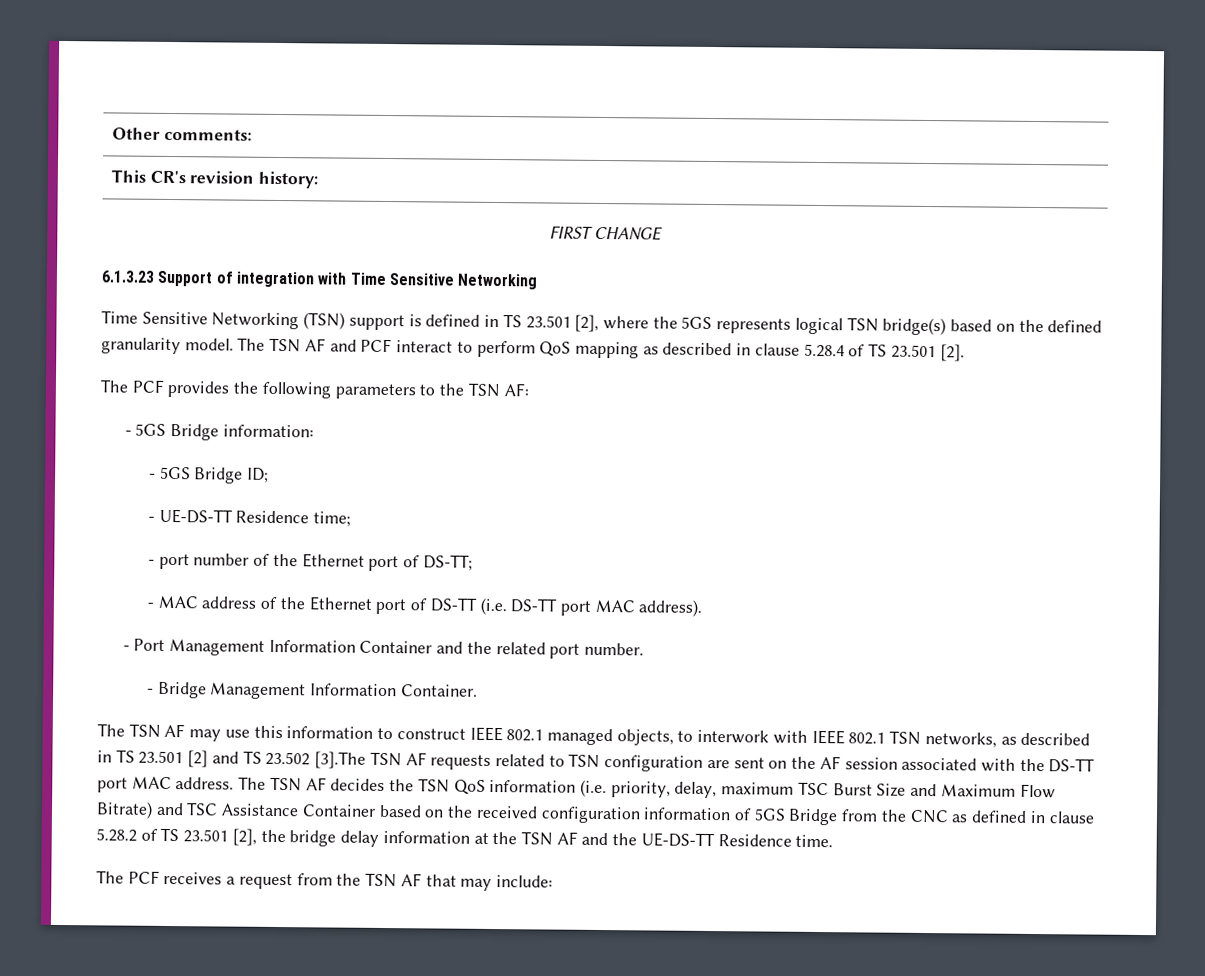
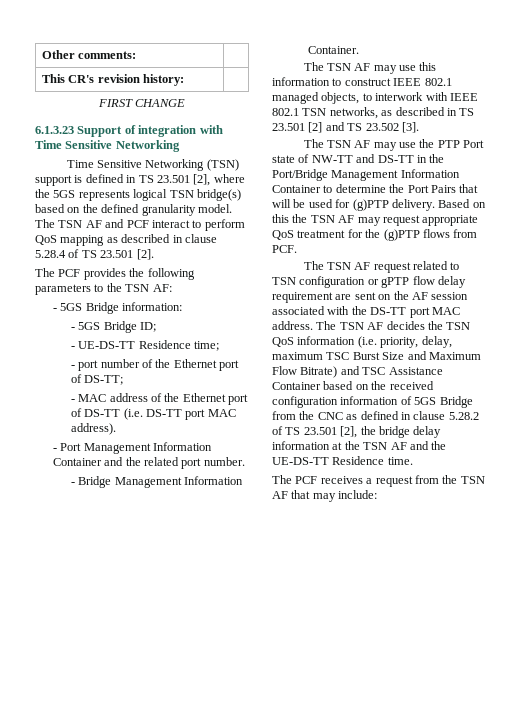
- The TSN AF may use this information to construct IEEE 802.1 managed objects, to interwork with IEEE 802.1 TSN networks, as described in TS 23.501 [2] and TS 23.502 [3].The TSN AF requests related to TSN configuration are sent on the AF session associated with the DS-TT port MAC address.
+ The TSN AF may use this information to construct IEEE 802.1 managed objects, to interwork with IEEE 802.1 TSN networks, as described in TS 23.501 [2] and TS 23.502 [3].
+ The TSN AF may use the PTP Port state of NW-TT and DS-TT in the Port/Bridge Management Information Container to determine the Port Pairs that will be used for (g)PTP delivery. Based on this the TSN AF may request appropriate QoS treatment for the (g)PTP flows from PCF.
+ The TSN AF request related to TSN configuration or gPTP flow delay requirement are sent on the AF session associated with the DS-TT port MAC address.

